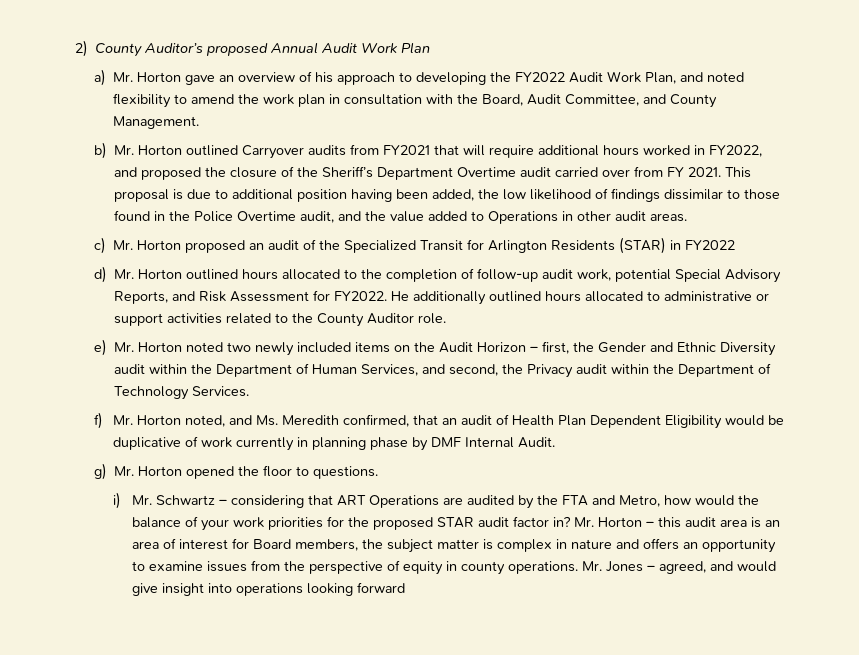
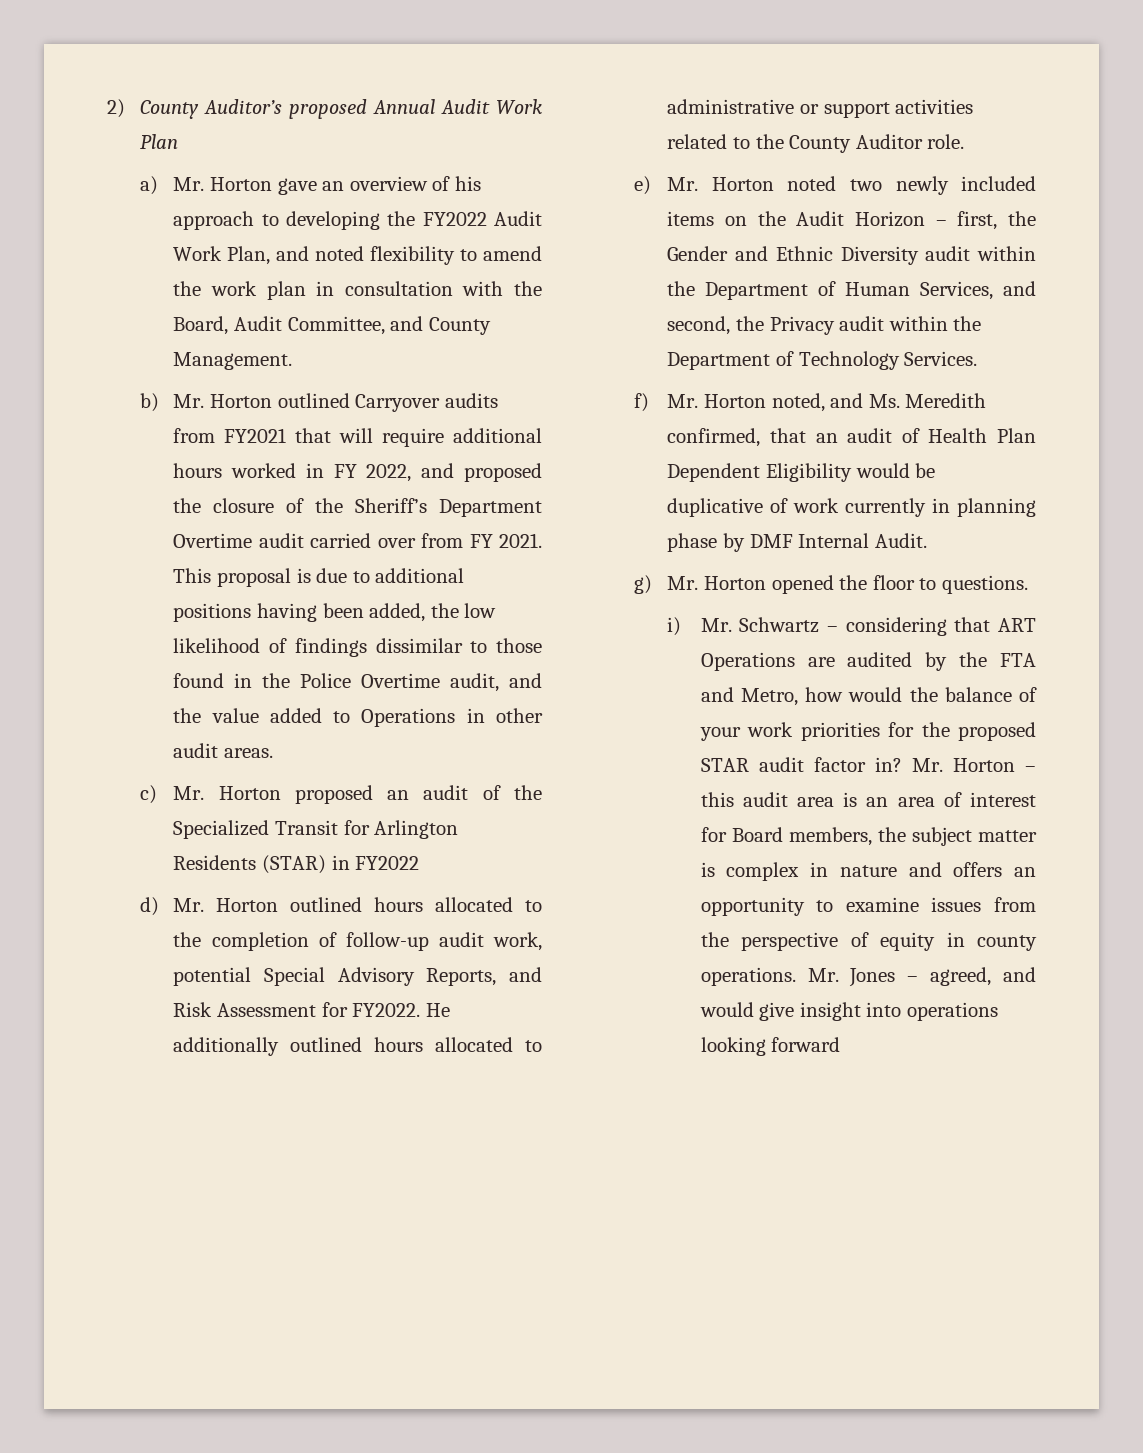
- b) Mr. Horton outlined Carryover audits from FY2021 that will require additional hours worked in FY2022, and proposed the closure of the Sheriff’s Department Overtime audit carried over from FY 2021.
+ b) Mr. Horton outlined Carryover audits from FY2021 that will require additional hours worked in FY 2022, and proposed the closure of the Sheriff’s Department Overtime audit carried over from FY 2021.
- This proposal is due to additional position having been added, the low likelihood of findings dissimilar to those found in the Police Overtime audit, and the value added to Operations in other audit areas.
+ This proposal is due to additional positions having been added, the low likelihood of findings dissimilar to those found in the Police Overtime audit, and the value added to Operations in other audit areas.

